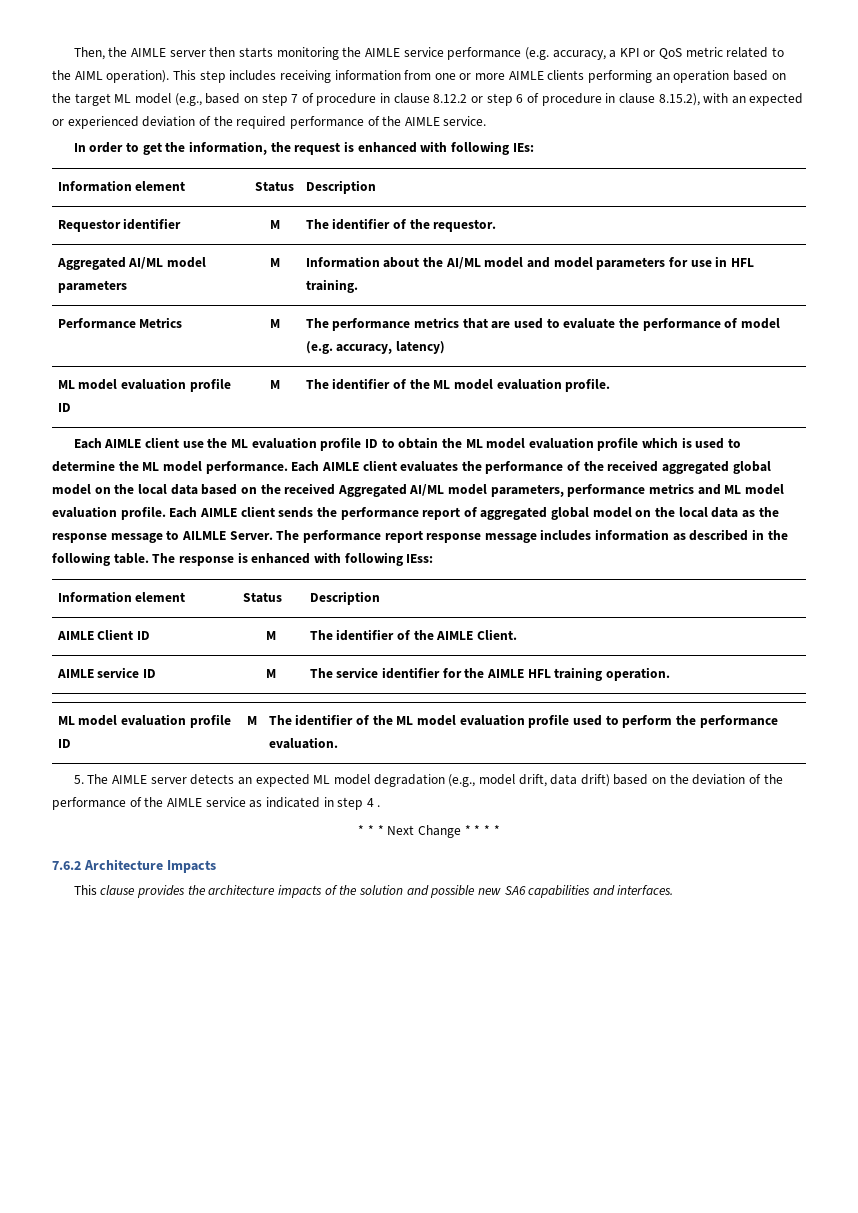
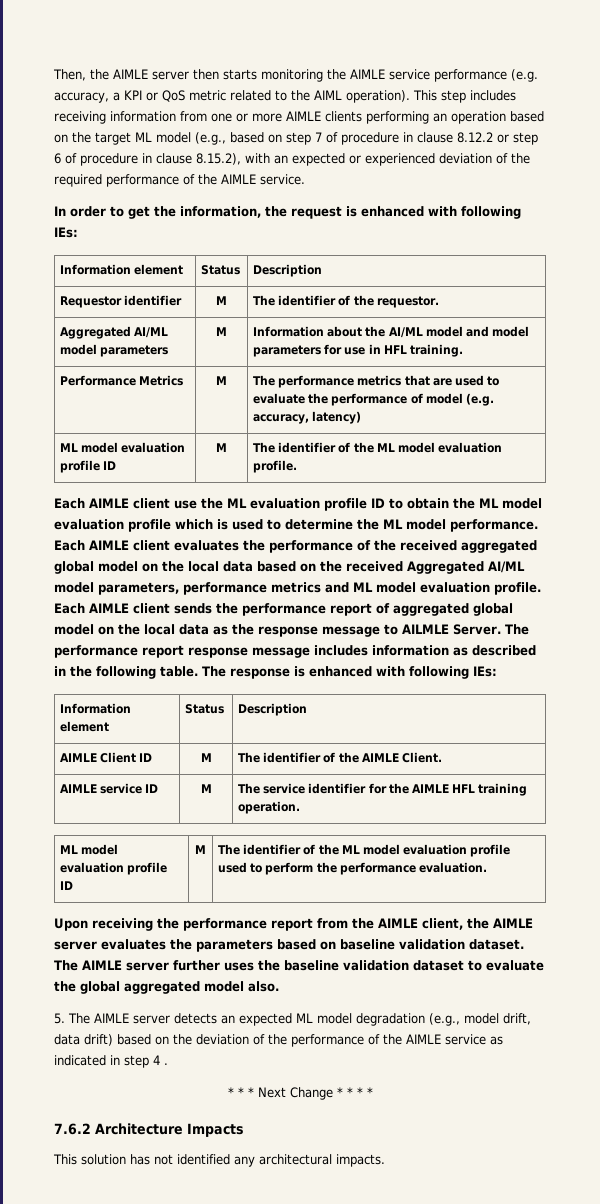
- The response is enhanced with following IEss:
+ The response is enhanced with following IEs:
+ Upon receiving the performance report from the AIMLE client, the AIMLE server evaluates the parameters based on baseline validation dataset. The AIMLE server further uses the baseline validation dataset to evaluate the global aggregated model also.
- This clause provides the architecture impacts of the solution and possible new SA6 capabilities and interfaces.
+ This solution has not identified any architectural impacts.

